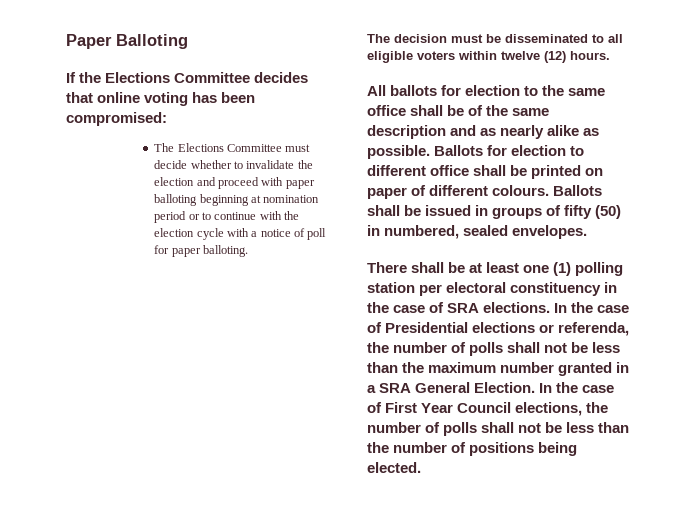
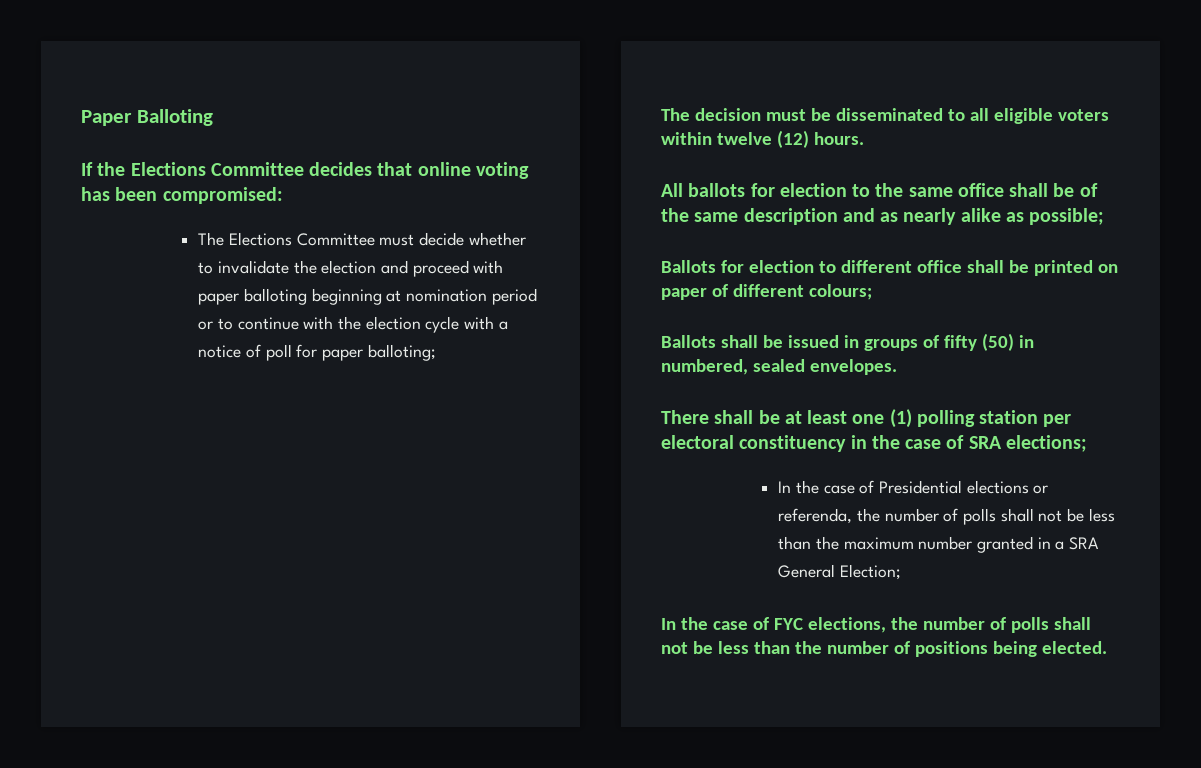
- The Elections Committee must decide whether to invalidate the election and proceed with paper balloting beginning at nomination period or to continue with the election cycle with a notice of poll for paper balloting.
+ The Elections Committee must decide whether to invalidate the election and proceed with paper balloting beginning at nomination period or to continue with the election cycle with a notice of poll for paper balloting;
- All ballots for election to the same office shall be of the same description and as nearly alike as possible. Ballots for election to different office shall be printed on paper of different colours. Ballots shall be issued in groups of fifty (50) in numbered, sealed envelopes.
+ All ballots for election to the same office shall be of the same description and as nearly alike as possible;
+ Ballots for election to different office shall be printed on paper of different colours;
+ Ballots shall be issued in groups of fifty (50) in numbered, sealed envelopes.
- There shall be at least one (1) polling station per electoral constituency in the case of SRA elections. In the case of Presidential elections or referenda, the number of polls shall not be less than the maximum number granted in a SRA General Election. In the case of First Year Council elections, the number of polls shall not be less than the number of positions being elected.
+ There shall be at least one (1) polling station per electoral constituency in the case of SRA elections;
+ In the case of Presidential elections or referenda, the number of polls shall not be less than the maximum number granted in a SRA General Election;
+ In the case of FYC elections, the number of polls shall not be less than the number of positions being elected.

